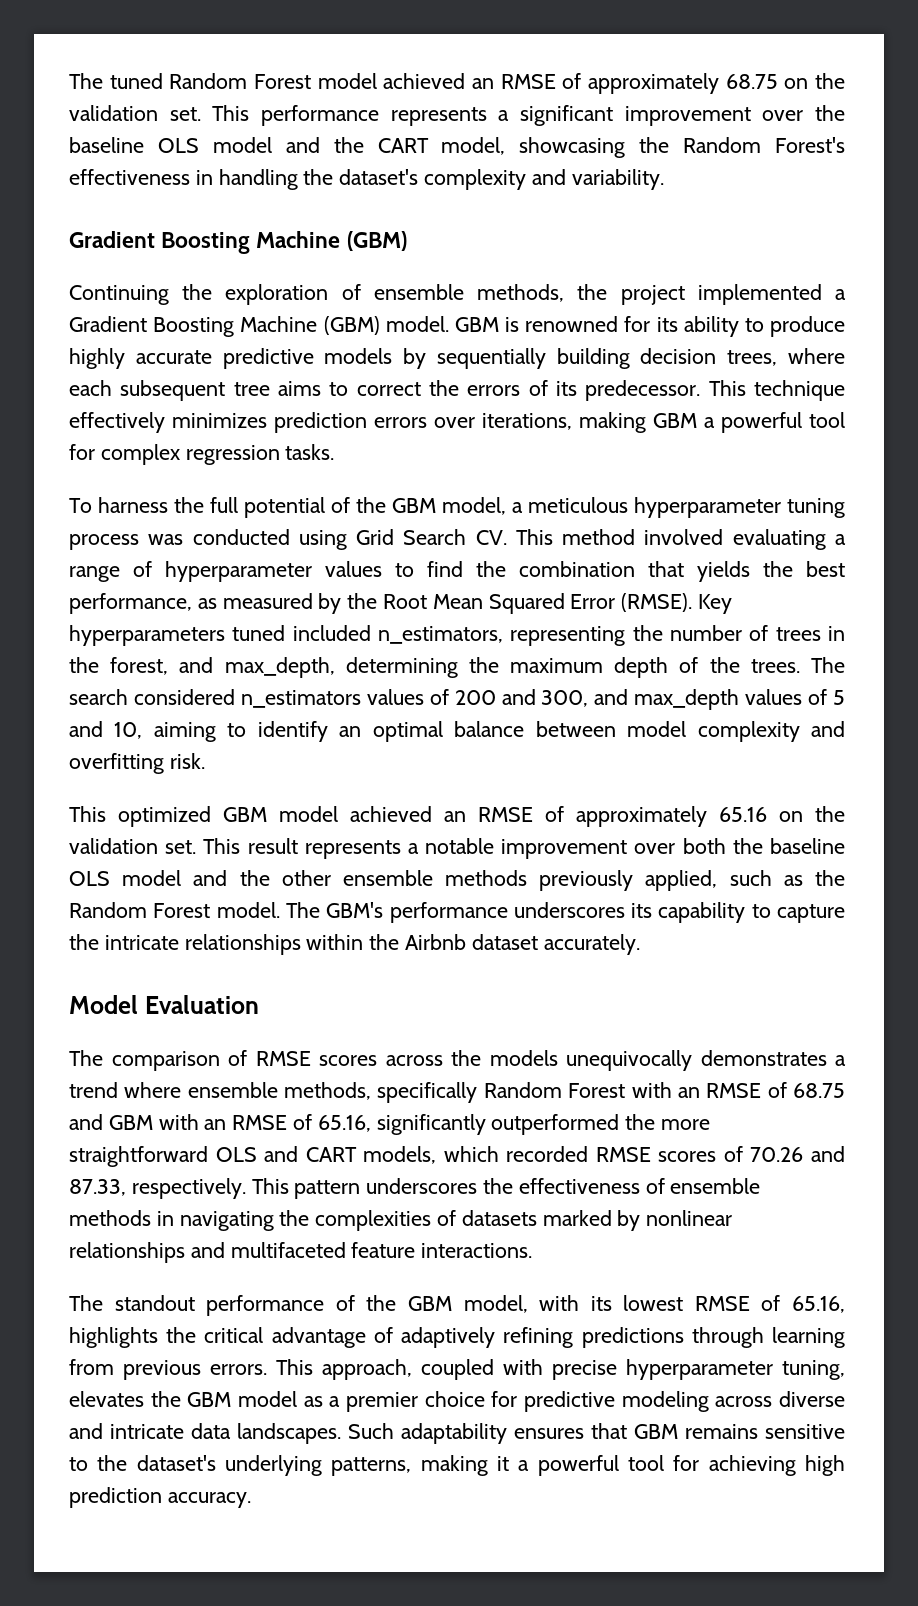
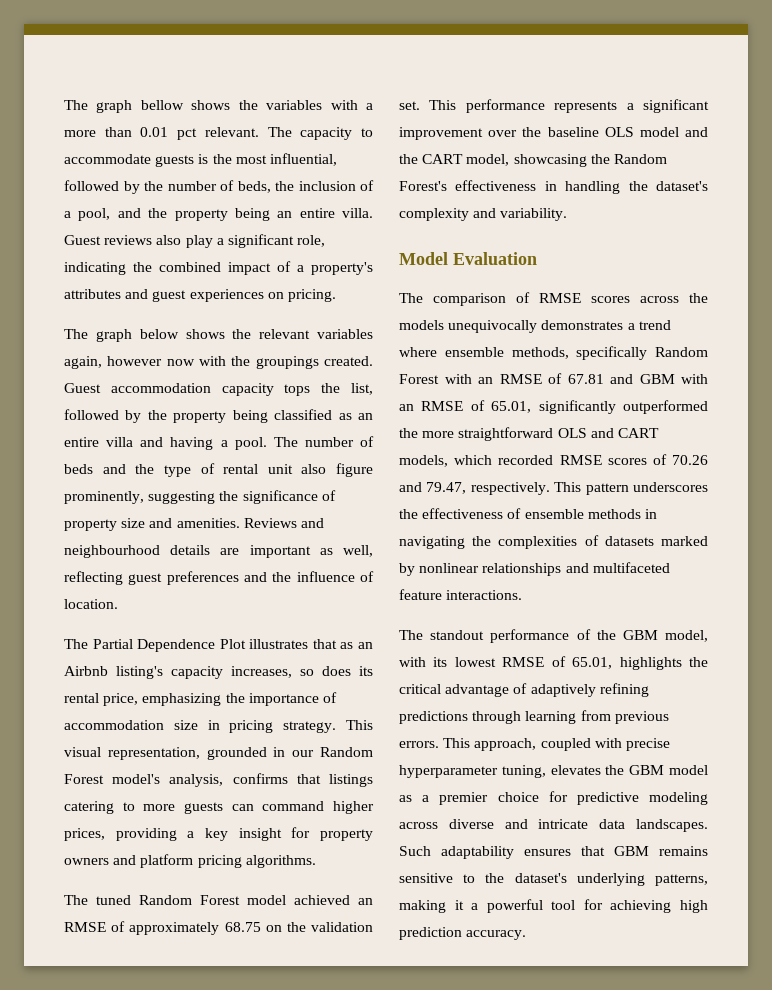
+ The graph bellow shows the variables with a more than 0.01 pct relevant. The capacity to accommodate guests is the most influential, followed by the number of beds, the inclusion of a pool, and the property being an entire villa. Guest reviews also play a significant role, indicating the combined impact of a property's attributes and guest experiences on pricing.
+ The graph below shows the relevant variables again, however now with the groupings created. Guest accommodation capacity tops the list, followed by the property being classified as an entire villa and having a pool. The number of beds and the type of rental unit also figure prominently, suggesting the significance of property size and amenities. Reviews and neighbourhood details are important as well, reflecting guest preferences and the influence of location.
+ The Partial Dependence Plot illustrates that as an Airbnb listing's capacity increases, so does its rental price, emphasizing the importance of accommodation size in pricing strategy. This visual representation, grounded in our Random Forest model's analysis, confirms that listings catering to more guests can command higher prices, providing a key insight for property owners and platform pricing algorithms.
  This performance represents a significant improvement over the baseline OLS model and the CART model, showcasing the Random Forest's effectiveness in handling the dataset's complexity and variability.
- Gradient Boosting Machine (GBM)
- Continuing the exploration of ensemble methods, the project implemented a Gradient Boosting Machine (GBM) model. GBM is renowned for its ability to produce highly accurate predictive models by sequentially building decision trees, where each subsequent tree aims to correct the errors of its predecessor. This technique effectively minimizes prediction errors over iterations, making GBM a powerful tool for complex regression tasks.
- To harness the full potential of the GBM model, a meticulous hyperparameter tuning process was conducted using Grid Search CV. This method involved evaluating a range of hyperparameter values to find the combination that yields the best performance, as measured by the Root Mean Squared Error (RMSE). Key hyperparameters tuned included n_estimators, representing the number of trees in the forest, and max_depth, determining the maximum depth of the trees. The search considered n_estimators values of 200 and 300, and max_depth values of 5 and 10, aiming to identify an optimal balance between model complexity and overfitting risk.
- This optimized GBM model achieved an RMSE of approximately 65.16 on the validation set. This result represents a notable improvement over both the baseline OLS model and the other ensemble methods previously applied, such as the Random Forest model. The GBM's performance underscores its capability to capture the intricate relationships within the Airbnb dataset accurately.
- The comparison of RMSE scores across the models unequivocally demonstrates a trend where ensemble methods, specifically Random Forest with an RMSE of 68.75 and GBM with an RMSE of 65.16, significantly outperformed the more straightforward OLS and CART models, which recorded RMSE scores of 70.26 and 87.33, respectively.
+ The comparison of RMSE scores across the models unequivocally demonstrates a trend where ensemble methods, specifically Random Forest with an RMSE of 67.81 and GBM with an RMSE of 65.01, significantly outperformed the more straightforward OLS and CART models, which recorded RMSE scores of 70.26 and 79.47, respectively.
- The standout performance of the GBM model, with its lowest RMSE of 65.16, highlights the critical advantage of adaptively refining predictions through learning from previous errors.
+ The standout performance of the GBM model, with its lowest RMSE of 65.01, highlights the critical advantage of adaptively refining predictions through learning from previous errors.

